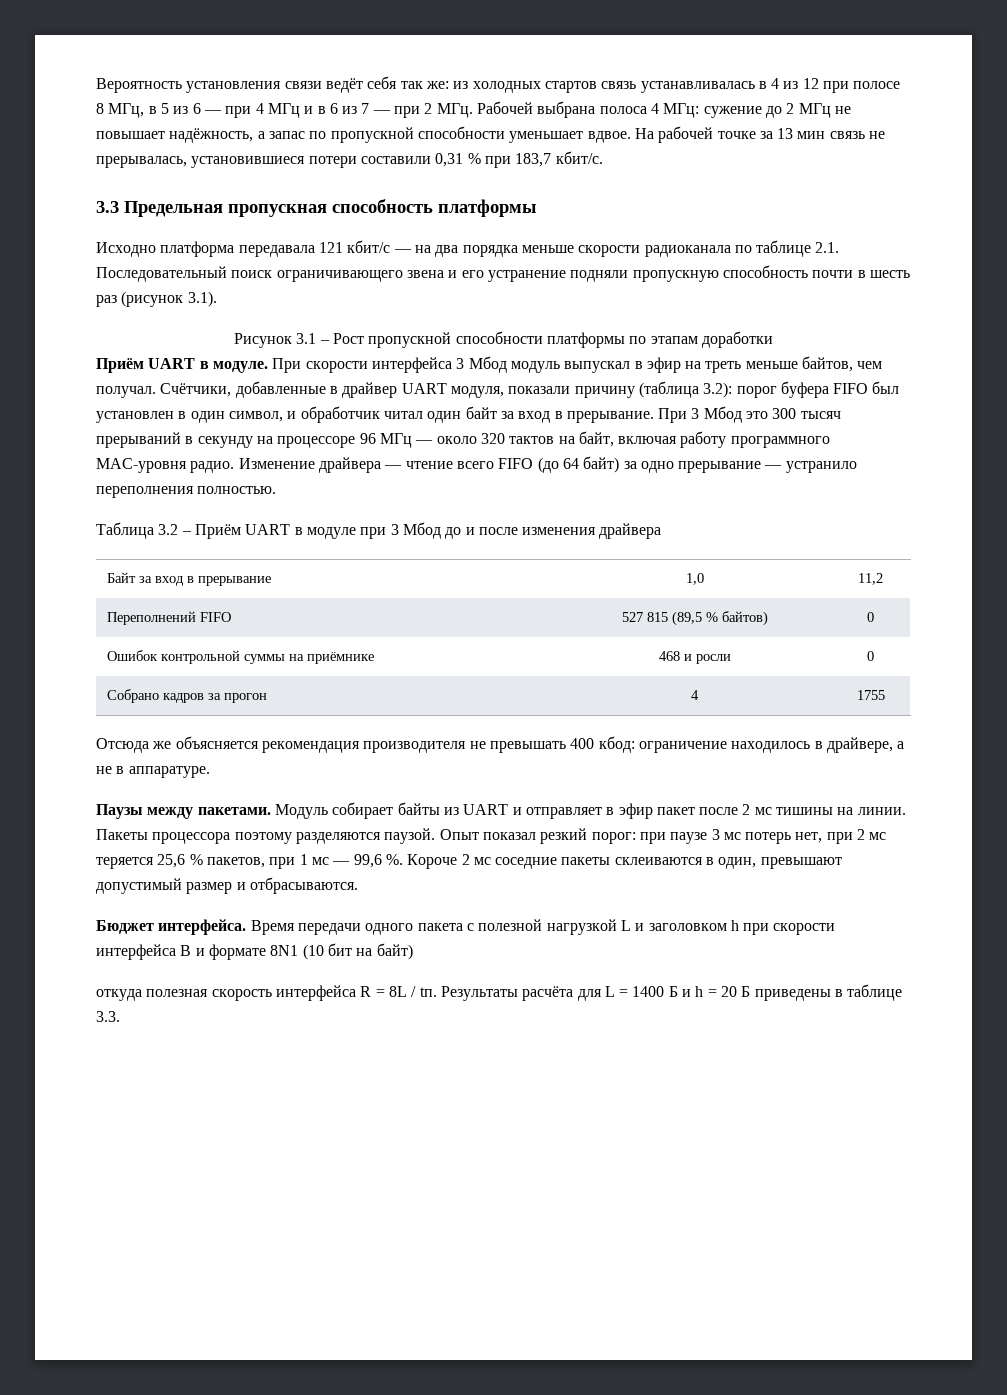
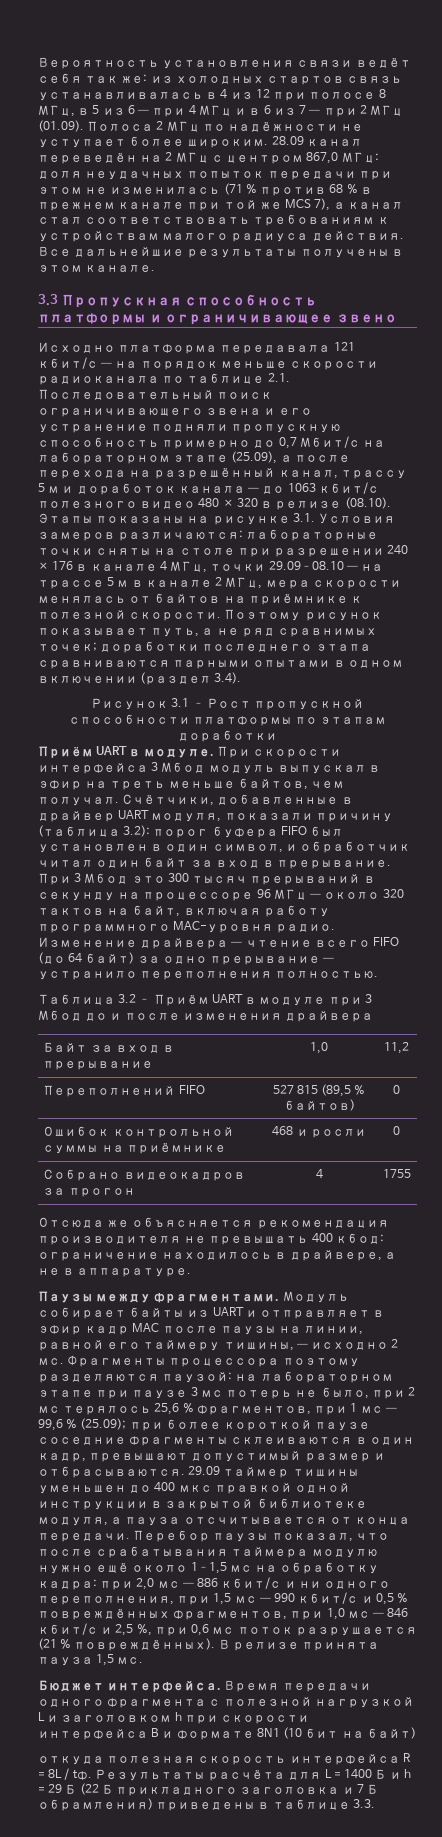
- Вероятность установления связи ведёт себя так же: из холодных стартов связь устанавливалась в 4 из 12 при полосе 8 МГц, в 5 из 6 — при 4 МГц и в 6 из 7 — при 2 МГц. Рабочей выбрана полоса 4 МГц: сужение до 2 МГц не повышает надёжность, а запас по пропускной способности уменьшает вдвое. На рабочей точке за 13 мин связь не прерывалась, установившиеся потери составили 0,31 % при 183,7 кбит/с.
+ Вероятность установления связи ведёт себя так же: из холодных стартов связь устанавливалась в 4 из 12 при полосе 8 МГц, в 5 из 6 — при 4 МГц и в 6 из 7 — при 2 МГц (01.09). Полоса 2 МГц по надёжности не уступает более широким. 28.09 канал переведён на 2 МГц с центром 867,0 МГц: доля неудачных попыток передачи при этом не изменилась (71 % против 68 % в прежнем канале при той же MCS 7), а канал стал соответствовать требованиям к устройствам малого радиуса действия. Все дальнейшие результаты получены в этом канале.
- 3.3 Предельная пропускная способность платформы
+ 3.3 Пропускная способность платформы и ограничивающее звено
- Исходно платформа передавала 121 кбит/с — на два порядка меньше скорости радиоканала по таблице 2.1. Последовательный поиск ограничивающего звена и его устранение подняли пропускную способность почти в шесть раз (рисунок 3.1).
+ Исходно платформа передавала 121 кбит/с — на порядок меньше скорости радиоканала по таблице 2.1. Последовательный поиск ограничивающего звена и его устранение подняли пропускную способность примерно до 0,7 Мбит/с на лабораторном этапе (25.09), а после перехода на разрешённый канал, трассу 5 м и доработок канала — до 1063 кбит/с полезного видео 480 × 320 в релизе (08.10). Этапы показаны на рисунке 3.1. Условия замеров различаются: лабораторные точки сняты на столе при разрешении 240 × 176 в канале 4 МГц, точки 29.09–08.10 — на трассе 5 м в канале 2 МГц, мера скорости менялась от байтов на приёмнике к полезной скорости. Поэтому рисунок показывает путь, а не ряд сравнимых точек; доработки последнего этапа сравниваются парными опытами в одном включении (раздел 3.4).
- Собрано кадров за прогон | 4 | 1755
+ Собрано видеокадров за прогон | 4 | 1755
- Паузы между пакетами.
+ Паузы между фрагментами.
- Модуль собирает байты из UART и отправляет в эфир пакет после 2 мс тишины на линии. Пакеты процессора поэтому разделяются паузой. Опыт показал резкий порог: при паузе 3 мс потерь нет, при 2 мс теряется 25,6 % пакетов, при 1 мс — 99,6 %. Короче 2 мс соседние пакеты склеиваются в один, превышают допустимый размер и отбрасываются.
+ Модуль собирает байты из UART и отправляет в эфир кадр MAC после паузы на линии, равной его таймеру тишины, — исходно 2 мс. Фрагменты процессора поэтому разделяются паузой: на лабораторном этапе при паузе 3 мс потерь не было, при 2 мс терялось 25,6 % фрагментов, при 1 мс — 99,6 % (25.09); при более короткой паузе соседние фрагменты склеиваются в один кадр, превышают допустимый размер и отбрасываются. 29.09 таймер тишины уменьшен до 400 мкс правкой одной инструкции в закрытой библиотеке модуля, а пауза отсчитывается от конца передачи. Перебор паузы показал, что после срабатывания таймера модулю нужно ещё около 1–1,5 мс на обработку кадра: при 2,0 мс — 886 кбит/с и ни одного переполнения, при 1,5 мс — 990 кбит/с и 0,5 % повреждённых фрагментов, при 1,0 мс — 846 кбит/с и 2,5 %, при 0,6 мс поток разрушается (21 % повреждённых). В релизе принята пауза 1,5 мс.
- Время передачи одного пакета с полезной нагрузкой L и заголовком h при скорости интерфейса B и формате 8N1 (10 бит на байт)
+ Время передачи одного фрагмента с полезной нагрузкой L и заголовком h при скорости интерфейса B и формате 8N1 (10 бит на байт)
- откуда полезная скорость интерфейса R = 8L / tп.
+ откуда полезная скорость интерфейса R = 8L / tф.
- Результаты расчёта для L = 1400 Б и h = 20 Б приведены в таблице 3.3.
+ Результаты расчёта для L = 1400 Б и h = 29 Б (22 Б прикладного заголовка и 7 Б обрамления) приведены в таблице 3.3.

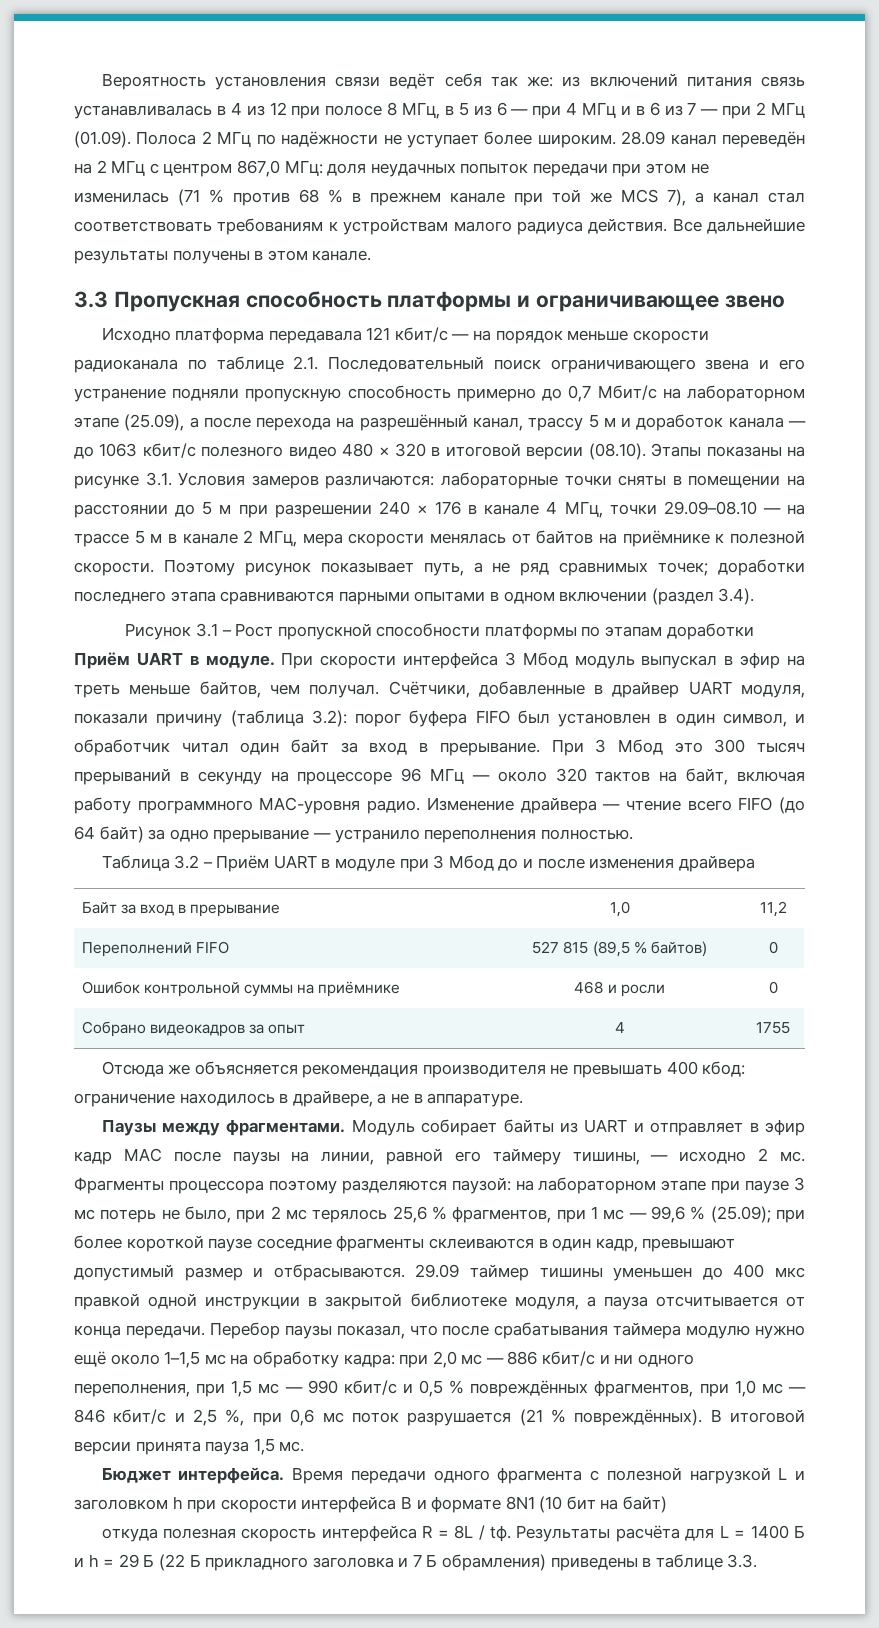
- Вероятность установления связи ведёт себя так же: из холодных стартов связь устанавливалась в 4 из 12 при полосе 8 МГц, в 5 из 6 — при 4 МГц и в 6 из 7 — при 2 МГц (01.09). Полоса 2 МГц по надёжности не уступает более широким.
+ Вероятность установления связи ведёт себя так же: из включений питания связь устанавливалась в 4 из 12 при полосе 8 МГц, в 5 из 6 — при 4 МГц и в 6 из 7 — при 2 МГц (01.09). Полоса 2 МГц по надёжности не уступает более широким.
- Исходно платформа передавала 121 кбит/с — на порядок меньше скорости радиоканала по таблице 2.1. Последовательный поиск ограничивающего звена и его устранение подняли пропускную способность примерно до 0,7 Мбит/с на лабораторном этапе (25.09), а после перехода на разрешённый канал, трассу 5 м и доработок канала — до 1063 кбит/с полезного видео 480 × 320 в релизе (08.10). Этапы показаны на рисунке 3.1. Условия замеров различаются:
+ Исходно платформа передавала 121 кбит/с — на порядок меньше скорости радиоканала по таблице 2.1. Последовательный поиск ограничивающего звена и его устранение подняли пропускную способность примерно до 0,7 Мбит/с на лабораторном этапе (25.09), а после перехода на разрешённый канал, трассу 5 м и доработок канала — до 1063 кбит/с полезного видео 480 × 320 в итоговой версии (08.10). Этапы показаны на рисунке 3.1. Условия замеров различаются:
- лабораторные точки сняты на столе при разрешении 240 × 176 в канале 4 МГц, точки 29.09–08.10 — на трассе 5 м в канале 2 МГц, мера скорости менялась от байтов на приёмнике к полезной скорости.
+ лабораторные точки сняты в помещении на расстоянии до 5 м при разрешении 240 × 176 в канале 4 МГц, точки 29.09–08.10 — на трассе 5 м в канале 2 МГц, мера скорости менялась от байтов на приёмнике к полезной скорости.
- Собрано видеокадров за прогон | 4 | 1755
+ Собрано видеокадров за опыт | 4 | 1755
- В релизе принята пауза 1,5 мс.
+ В итоговой версии принята пауза 1,5 мс.

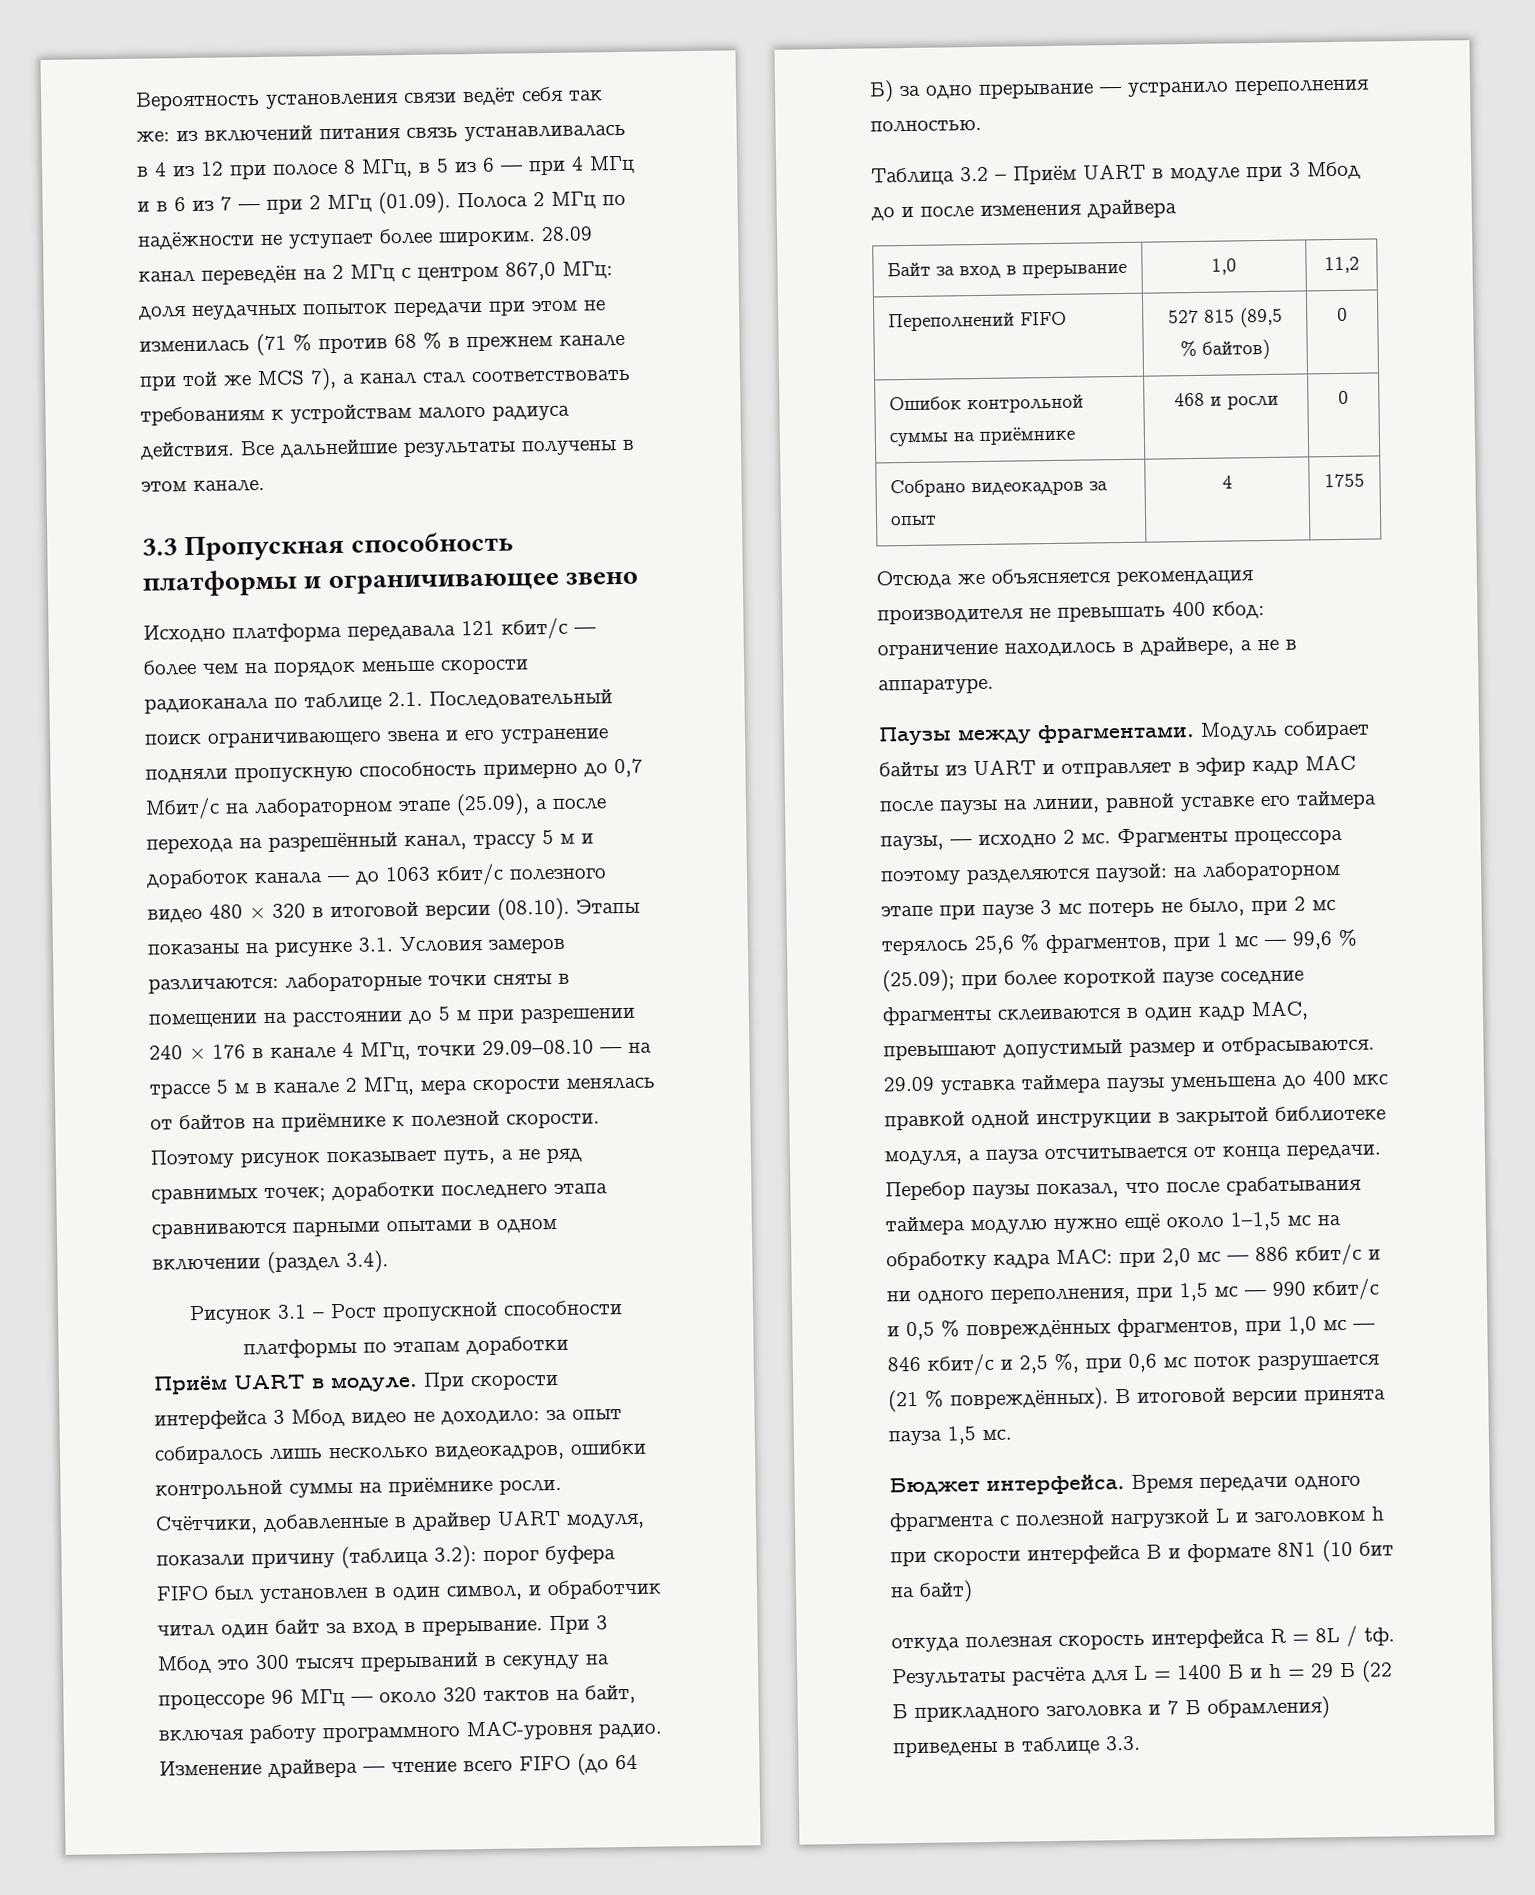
- Исходно платформа передавала 121 кбит/с — на порядок меньше скорости радиоканала по таблице 2.1. Последовательный поиск ограничивающего звена и его устранение подняли пропускную способность примерно до 0,7 Мбит/с на лабораторном этапе (25.09), а после перехода на разрешённый канал, трассу 5 м и доработок канала — до 1063 кбит/с полезного видео 480 × 320 в итоговой версии (08.10). Этапы показаны на рисунке 3.1. Условия замеров различаются:
+ Исходно платформа передавала 121 кбит/с — более чем на порядок меньше скорости радиоканала по таблице 2.1. Последовательный поиск ограничивающего звена и его устранение подняли пропускную способность примерно до 0,7 Мбит/с на лабораторном этапе (25.09), а после перехода на разрешённый канал, трассу 5 м и доработок канала — до 1063 кбит/с полезного видео 480 × 320 в итоговой версии (08.10). Этапы показаны на рисунке 3.1. Условия замеров различаются:
- При скорости интерфейса 3 Мбод модуль выпускал в эфир на треть меньше байтов, чем получал.
+ При скорости интерфейса 3 Мбод видео не доходило: за опыт собиралось лишь несколько видеокадров, ошибки контрольной суммы на приёмнике росли.
- Изменение драйвера — чтение всего FIFO (до 64 байт) за одно прерывание — устранило переполнения полностью.
+ Изменение драйвера — чтение всего FIFO (до 64 Б) за одно прерывание — устранило переполнения полностью.
- Модуль собирает байты из UART и отправляет в эфир кадр MAC после паузы на линии, равной его таймеру тишины, — исходно 2 мс.
+ Модуль собирает байты из UART и отправляет в эфир кадр MAC после паузы на линии, равной уставке его таймера паузы, — исходно 2 мс.
- Фрагменты процессора поэтому разделяются паузой: на лабораторном этапе при паузе 3 мс потерь не было, при 2 мс терялось 25,6 % фрагментов, при 1 мс — 99,6 % (25.09); при более короткой паузе соседние фрагменты склеиваются в один кадр, превышают допустимый размер и отбрасываются.
+ Фрагменты процессора поэтому разделяются паузой: на лабораторном этапе при паузе 3 мс потерь не было, при 2 мс терялось 25,6 % фрагментов, при 1 мс — 99,6 % (25.09); при более короткой паузе соседние фрагменты склеиваются в один кадр MAC, превышают допустимый размер и отбрасываются.
- 29.09 таймер тишины уменьшен до 400 мкс правкой одной инструкции в закрытой библиотеке модуля, а пауза отсчитывается от конца передачи.
+ 29.09 уставка таймера паузы уменьшена до 400 мкс правкой одной инструкции в закрытой библиотеке модуля, а пауза отсчитывается от конца передачи.
- Перебор паузы показал, что после срабатывания таймера модулю нужно ещё около 1–1,5 мс на обработку кадра: при 2,0 мс — 886 кбит/с и ни одного переполнения, при 1,5 мс — 990 кбит/с и 0,5 % повреждённых фрагментов, при 1,0 мс — 846 кбит/с и 2,5 %, при 0,6 мс поток разрушается (21 % повреждённых).
+ Перебор паузы показал, что после срабатывания таймера модулю нужно ещё около 1–1,5 мс на обработку кадра MAC: при 2,0 мс — 886 кбит/с и ни одного переполнения, при 1,5 мс — 990 кбит/с и 0,5 % повреждённых фрагментов, при 1,0 мс — 846 кбит/с и 2,5 %, при 0,6 мс поток разрушается (21 % повреждённых).

